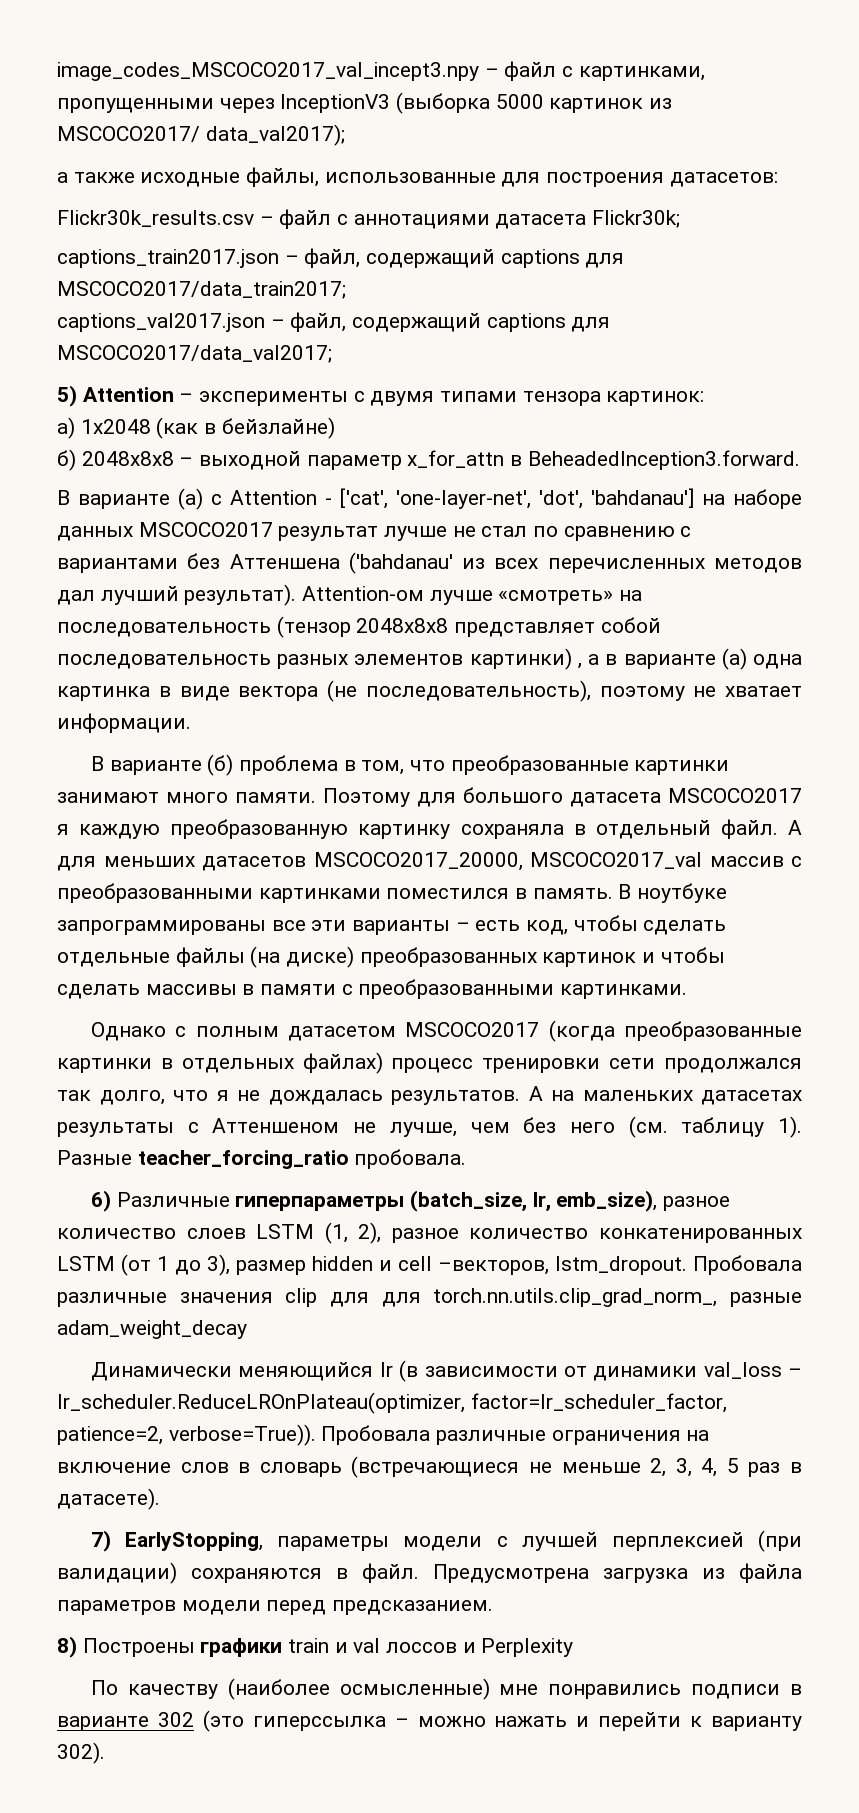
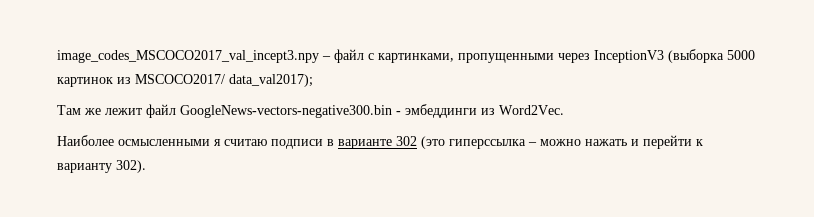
- а также исходные файлы, использованные для построения датасетов:
- Flickr30k_results.csv – файл с аннотациями датасета Flickr30k;
- captions_train2017.json – файл, содержащий captions для MSCOCO2017/data_train2017;
- captions_val2017.json – файл, содержащий captions для MSCOCO2017/data_val2017;
- 5) Attention – эксперименты с двумя типами тензора картинок:
- а) 1х2048 (как в бейзлайне)
- б) 2048х8х8 – выходной параметр x_for_attn в BeheadedInception3.forward.
- В варианте (а) с Attention - ['cat', 'one-layer-net', 'dot', 'bahdanau'] на наборе данных MSCOCO2017 результат лучше не стал по сравнению с вариантами без Аттеншена ('bahdanau' из всех перечисленных методов дал лучший результат). Attention-ом лучше «смотреть» на последовательность (тензор 2048х8х8 представляет собой последовательность разных элементов картинки) , а в варианте (а) одна картинка в виде вектора (не последовательность), поэтому не хватает информации.
- В варианте (б) проблема в том, что преобразованные картинки занимают много памяти. Поэтому для большого датасета MSCOCO2017 я каждую преобразованную картинку сохраняла в отдельный файл. А для меньших датасетов MSCOCO2017_20000, MSCOCO2017_val массив с преобразованными картинками поместился в память. В ноутбуке запрограммированы все эти варианты – есть код, чтобы сделать отдельные файлы (на диске) преобразованных картинок и чтобы сделать массивы в памяти с преобразованными картинками.
- Однако с полным датасетом MSCOCO2017 (когда преобразованные картинки в отдельных файлах) процесс тренировки сети продолжался так долго, что я не дождалась результатов. А на маленьких датасетах результаты с Аттеншеном не лучше, чем без него (см. таблицу 1). Разные teacher_forcing_ratio пробовала.
- 6) Различные гиперпараметры (batch_size, lr, emb_size), разное количество слоев LSTM (1, 2), разное количество конкатенированных LSTM (от 1 до 3), размер hidden и cell –векторов, lstm_dropout. Пробовала различные значения clip для для torch.nn.utils.clip_grad_norm_, разные adam_weight_decay
- Динамически меняющийся lr (в зависимости от динамики val_loss – lr_scheduler.ReduceLROnPlateau(optimizer, factor=lr_scheduler_factor, patience=2, verbose=True)). Пробовала различные ограничения на включение слов в словарь (встречающиеся не меньше 2, 3, 4, 5 раз в датасете).
- 7) EarlyStopping, параметры модели с лучшей перплексией (при валидации) сохраняются в файл. Предусмотрена загрузка из файла параметров модели перед предсказанием.
- 8) Построены графики train и val лоссов и Perplexity
- По качеству (наиболее осмысленные) мне понравились подписи в варианте 302 (это гиперссылка – можно нажать и перейти к варианту 302).
+ Там же лежит файл GoogleNews-vectors-negative300.bin - эмбеддинги из Word2Vec.
+ Наиболее осмысленными я считаю подписи в варианте 302 (это гиперссылка – можно нажать и перейти к варианту 302).

